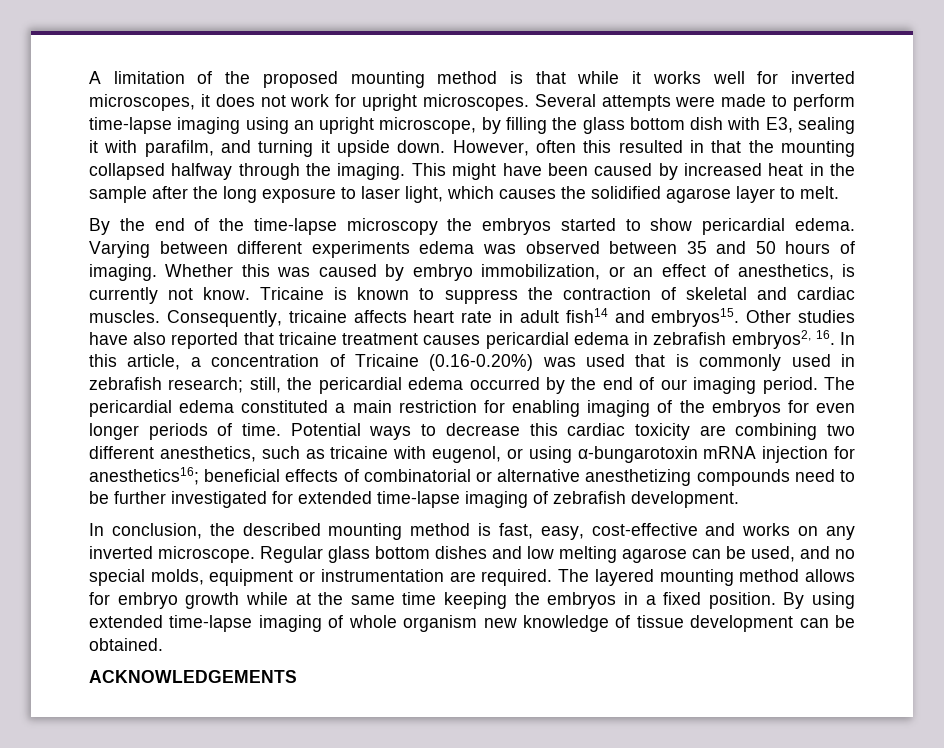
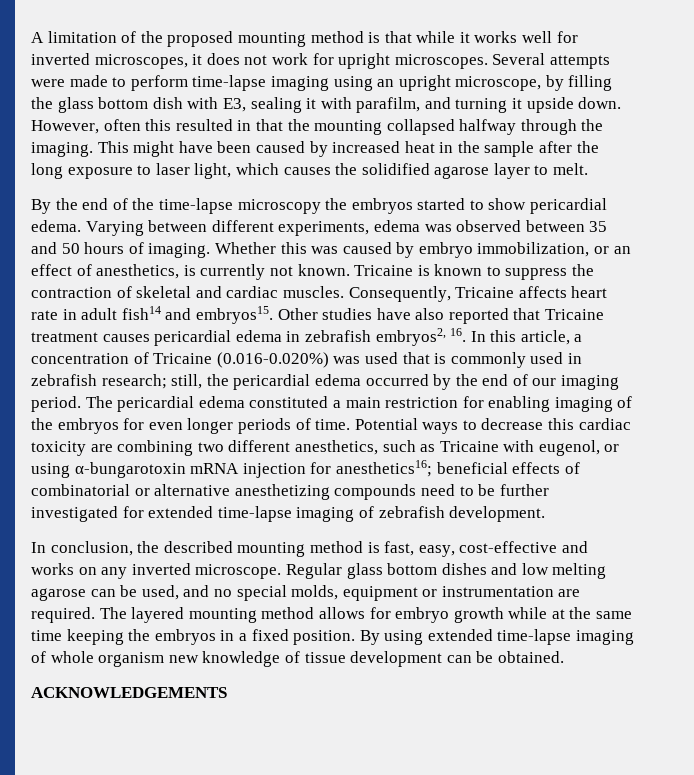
- Varying between different experiments edema was observed between 35 and 50 hours of imaging.
+ Varying between different experiments, edema was observed between 35 and 50 hours of imaging.
- Whether this was caused by embryo immobilization, or an effect of anesthetics, is currently not know.
+ Whether this was caused by embryo immobilization, or an effect of anesthetics, is currently not known.
- Consequently, tricaine affects heart rate in adult fish14 and embryos15.
+ Consequently, Tricaine affects heart rate in adult fish14 and embryos15.
- Other studies have also reported that tricaine treatment causes pericardial edema in zebrafish embryos2, 16. In this article, a concentration of Tricaine (0.16-0.20%) was used that is commonly used in zebrafish research; still, the pericardial edema occurred by the end of our imaging period.
+ Other studies have also reported that Tricaine treatment causes pericardial edema in zebrafish embryos2, 16. In this article, a concentration of Tricaine (0.016-0.020%) was used that is commonly used in zebrafish research; still, the pericardial edema occurred by the end of our imaging period.
- Potential ways to decrease this cardiac toxicity are combining two different anesthetics, such as tricaine with eugenol, or using α-bungarotoxin mRNA injection for anesthetics16; beneficial effects of combinatorial or alternative anesthetizing compounds need to be further investigated for extended time-lapse imaging of zebrafish development.
+ Potential ways to decrease this cardiac toxicity are combining two different anesthetics, such as Tricaine with eugenol, or using α-bungarotoxin mRNA injection for anesthetics16; beneficial effects of combinatorial or alternative anesthetizing compounds need to be further investigated for extended time-lapse imaging of zebrafish development.

